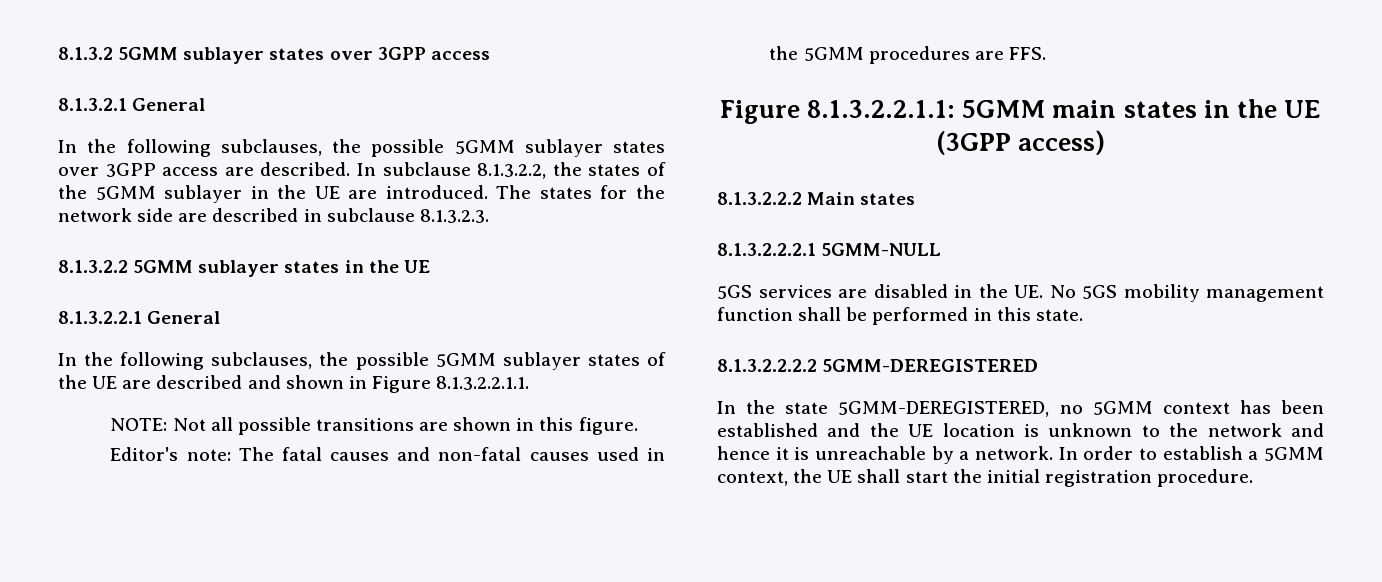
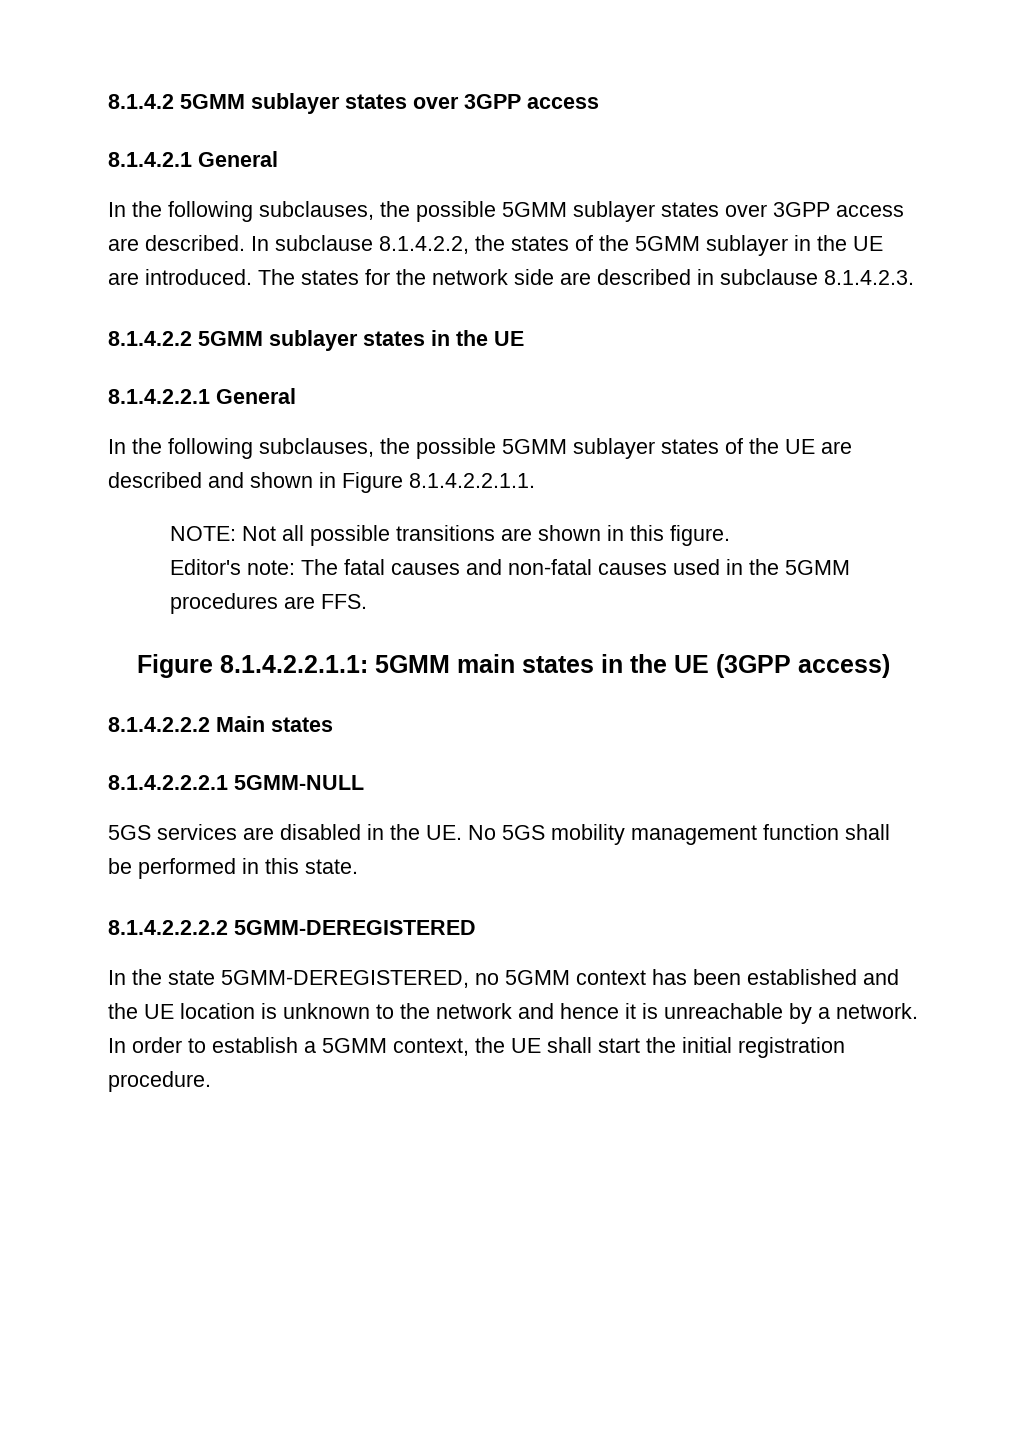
- 8.1.3.2 5GMM sublayer states over 3GPP access
+ 8.1.4.2 5GMM sublayer states over 3GPP access
- 8.1.3.2.1 General
+ 8.1.4.2.1 General
- In subclause 8.1.3.2.2, the states of the 5GMM sublayer in the UE are introduced.
+ In subclause 8.1.4.2.2, the states of the 5GMM sublayer in the UE are introduced.
- The states for the network side are described in subclause 8.1.3.2.3.
- 8.1.3.2.2 5GMM sublayer states in the UE
+ The states for the network side are described in subclause 8.1.4.2.3.
+ 8.1.4.2.2 5GMM sublayer states in the UE
- 8.1.3.2.2.1 General
+ 8.1.4.2.2.1 General
- In the following subclauses, the possible 5GMM sublayer states of the UE are described and shown in Figure 8.1.3.2.2.1.1.
+ In the following subclauses, the possible 5GMM sublayer states of the UE are described and shown in Figure 8.1.4.2.2.1.1.
- Figure 8.1.3.2.2.1.1: 5GMM main states in the UE (3GPP access)
+ Figure 8.1.4.2.2.1.1: 5GMM main states in the UE (3GPP access)
- 8.1.3.2.2.2 Main states
+ 8.1.4.2.2.2 Main states
- 8.1.3.2.2.2.1 5GMM-NULL
+ 8.1.4.2.2.2.1 5GMM-NULL
- 8.1.3.2.2.2.2 5GMM-DEREGISTERED
+ 8.1.4.2.2.2.2 5GMM-DEREGISTERED

